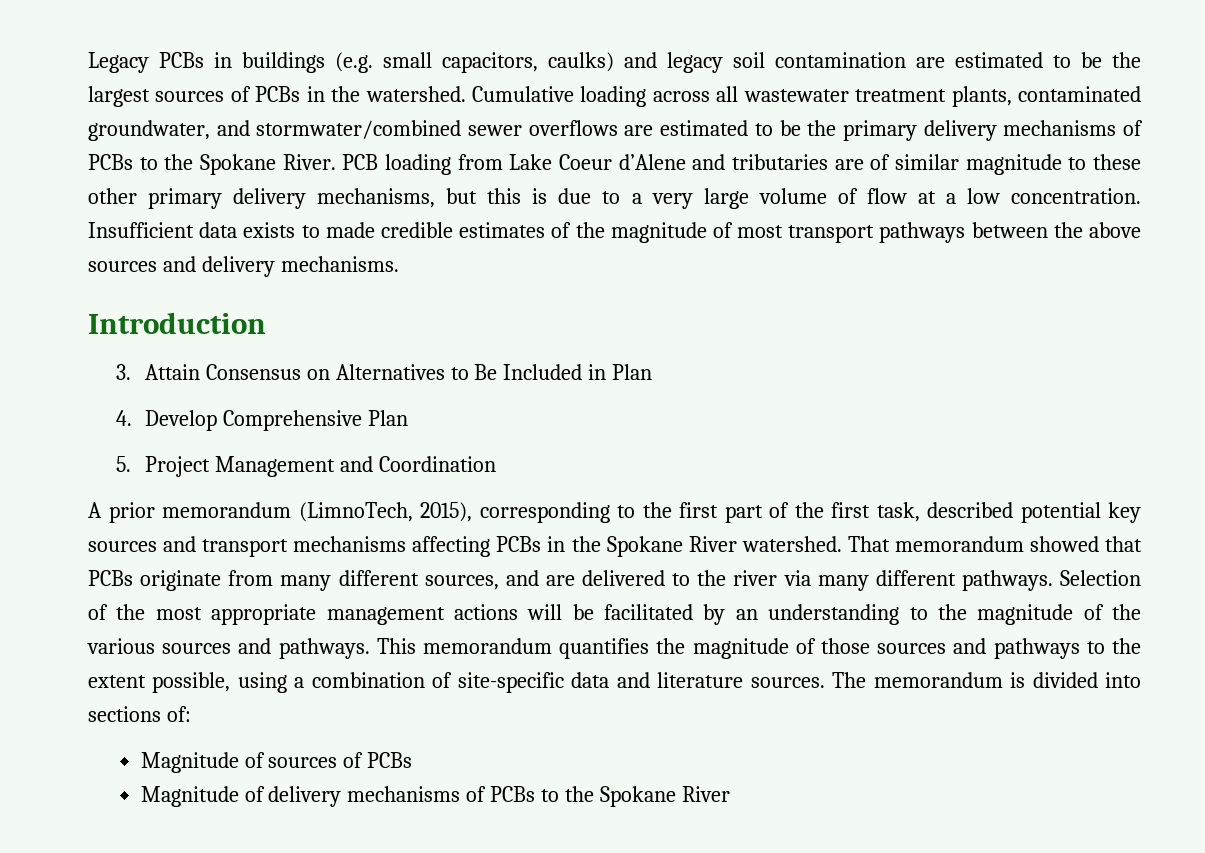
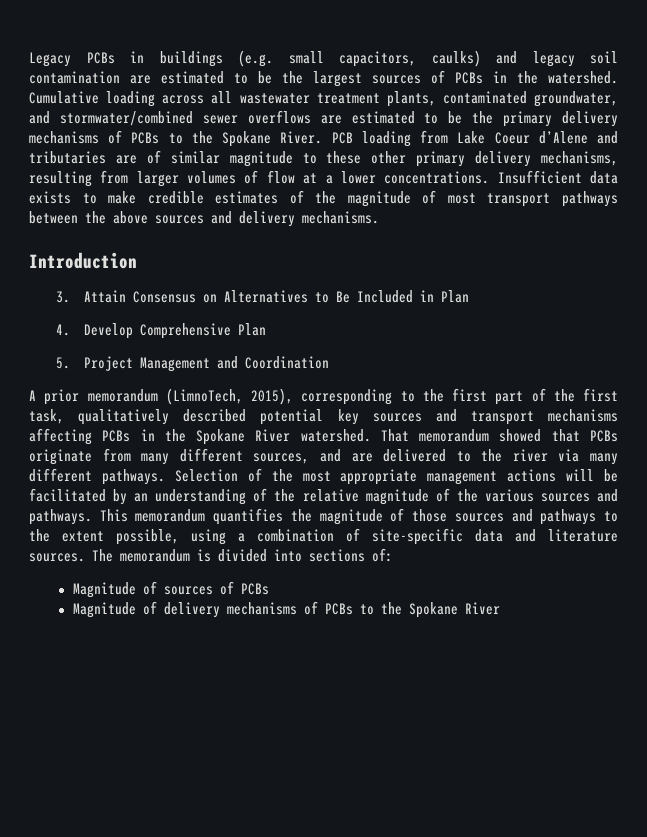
- PCB loading from Lake Coeur d’Alene and tributaries are of similar magnitude to these other primary delivery mechanisms, but this is due to a very large volume of flow at a low concentration.
+ PCB loading from Lake Coeur d’Alene and tributaries are of similar magnitude to these other primary delivery mechanisms, resulting from larger volumes of flow at a lower concentrations.
- Insufficient data exists to made credible estimates of the magnitude of most transport pathways between the above sources and delivery mechanisms.
+ Insufficient data exists to make credible estimates of the magnitude of most transport pathways between the above sources and delivery mechanisms.
- A prior memorandum (LimnoTech, 2015), corresponding to the first part of the first task, described potential key sources and transport mechanisms affecting PCBs in the Spokane River watershed.
+ A prior memorandum (LimnoTech, 2015), corresponding to the first part of the first task, qualitatively described potential key sources and transport mechanisms affecting PCBs in the Spokane River watershed.
- Selection of the most appropriate management actions will be facilitated by an understanding to the magnitude of the various sources and pathways.
+ Selection of the most appropriate management actions will be facilitated by an understanding of the relative magnitude of the various sources and pathways.

